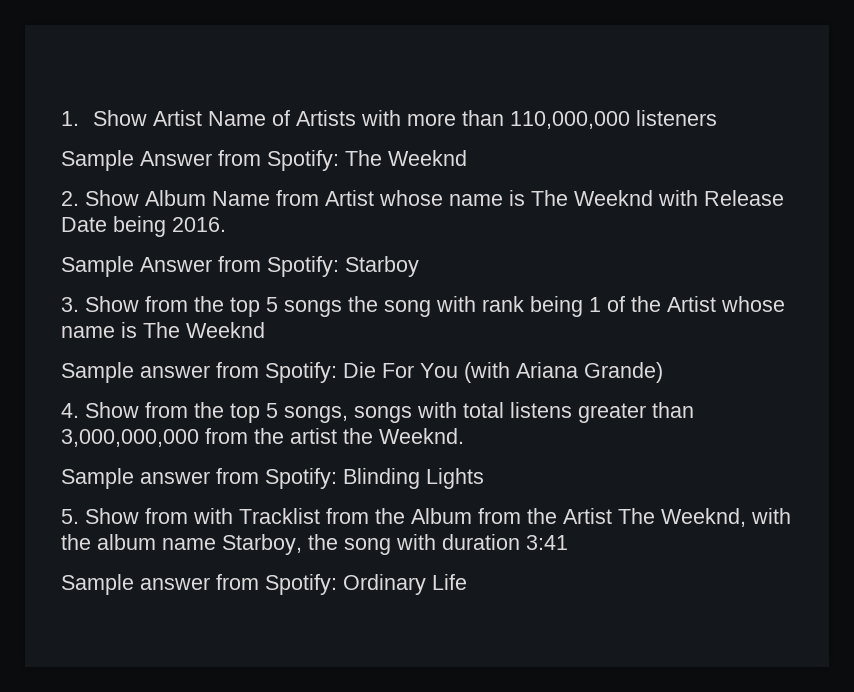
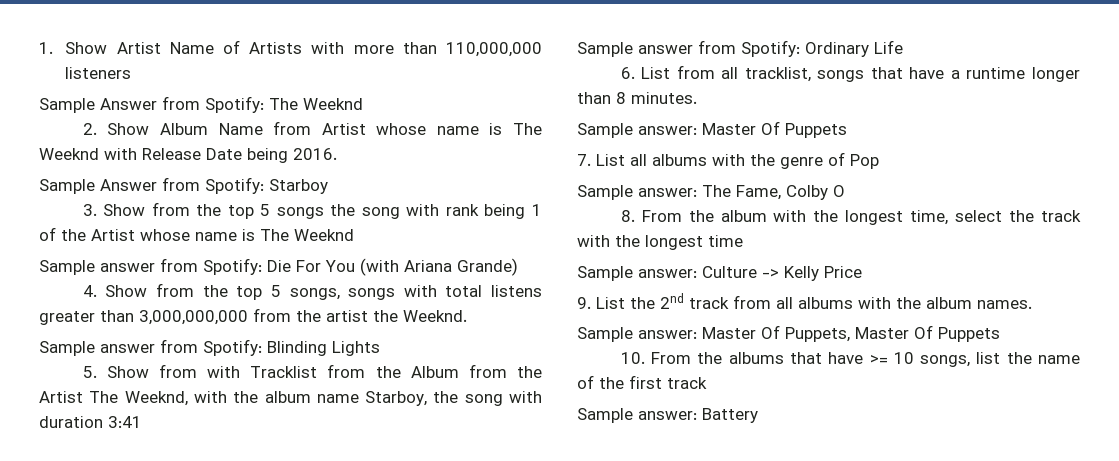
+ 6. List from all tracklist, songs that have a runtime longer than 8 minutes.
+ Sample answer: Master Of Puppets
+ 7. List all albums with the genre of Pop
+ Sample answer: The Fame, Colby O
+ 8. From the album with the longest time, select the track with the longest time
+ Sample answer: Culture -> Kelly Price
+ 9. List the 2nd track from all albums with the album names.
+ Sample answer: Master Of Puppets, Master Of Puppets
+ 10. From the albums that have >= 10 songs, list the name of the first track
+ Sample answer: Battery

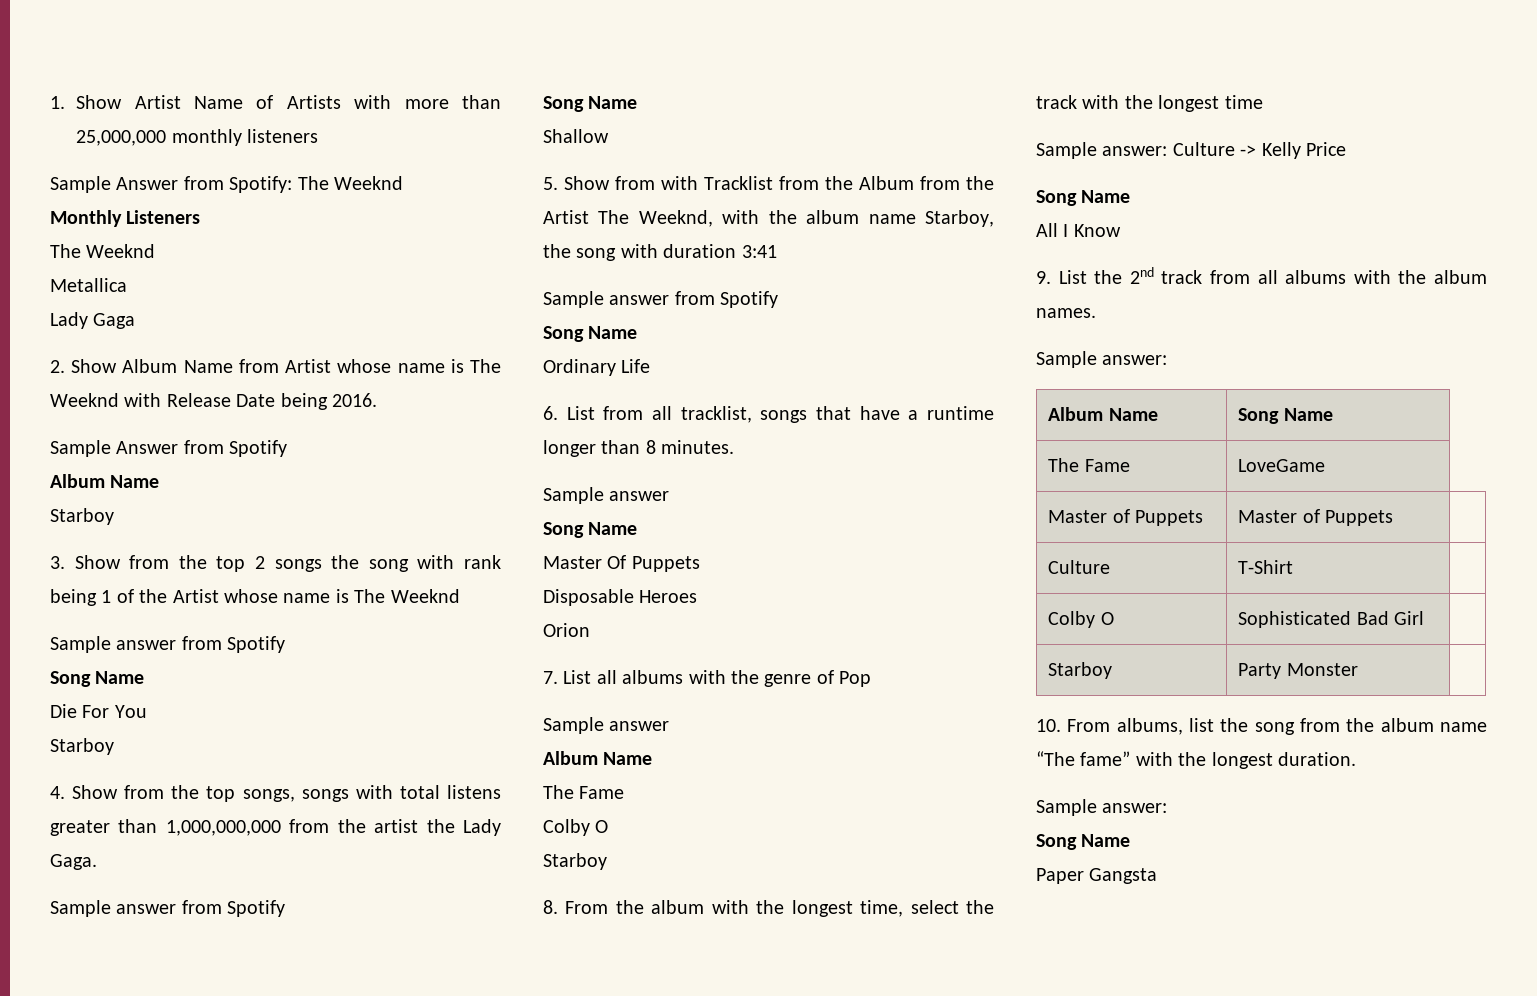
- 1. Show Artist Name of Artists with more than 110,000,000 listeners
+ 1. Show Artist Name of Artists with more than 25,000,000 monthly listeners
+ Monthly Listeners
+ The Weeknd
+ Metallica
+ Lady Gaga
- Sample Answer from Spotify: Starboy
+ Sample Answer from Spotify
+ Album Name
+ Starboy
- 3. Show from the top 5 songs the song with rank being 1 of the Artist whose name is The Weeknd
- Sample answer from Spotify: Die For You (with Ariana Grande)
+ 3. Show from the top 2 songs the song with rank being 1 of the Artist whose name is The Weeknd
+ Sample answer from Spotify
+ Song Name
+ Die For You
+ Starboy
- 4. Show from the top 5 songs, songs with total listens greater than 3,000,000,000 from the artist the Weeknd.
- Sample answer from Spotify: Blinding Lights
+ 4. Show from the top songs, songs with total listens greater than 1,000,000,000 from the artist the Lady Gaga.
+ Sample answer from Spotify
+ Song Name
+ Shallow
  5. Show from with Tracklist from the Album from the Artist The Weeknd, with the album name Starboy, the song with duration 3:41
- Sample answer from Spotify: Ordinary Life
+ Sample answer from Spotify
+ Song Name
+ Ordinary Life
  6. List from all tracklist, songs that have a runtime longer than 8 minutes.
- Sample answer: Master Of Puppets
+ Sample answer
+ Song Name
+ Master Of Puppets
+ Disposable Heroes
+ Orion
  7. List all albums with the genre of Pop
- Sample answer: The Fame, Colby O
+ Sample answer
+ Album Name
+ The Fame
+ Colby O
+ Starboy
  Sample answer: Culture -> Kelly Price
+ Song Name
+ All I Know
  9. List the 2nd track from all albums with the album names.
- Sample answer: Master Of Puppets, Master Of Puppets
- 10. From the albums that have >= 10 songs, list the name of the first track
- Sample answer: Battery
+ Sample answer:
+ Album Name | Song Name
+ The Fame | LoveGame
+ Master of Puppets | Master of Puppets |
+ Culture | T-Shirt |
+ Colby O | Sophisticated Bad Girl |
+ Starboy | Party Monster |
+ 10. From albums, list the song from the album name “The fame” with the longest duration.
+ Sample answer:
+ Song Name
+ Paper Gangsta

